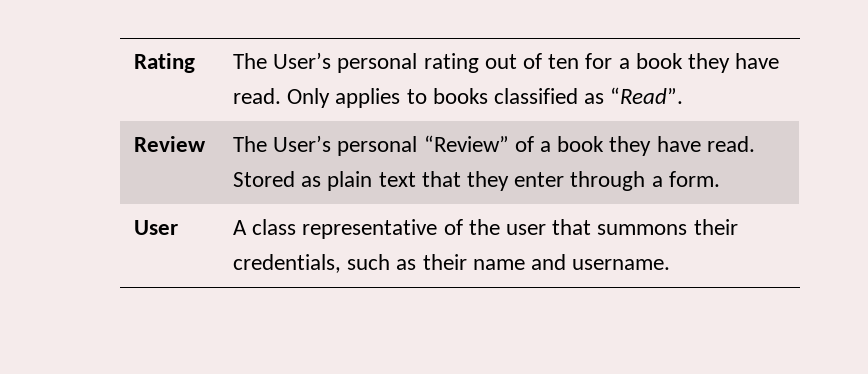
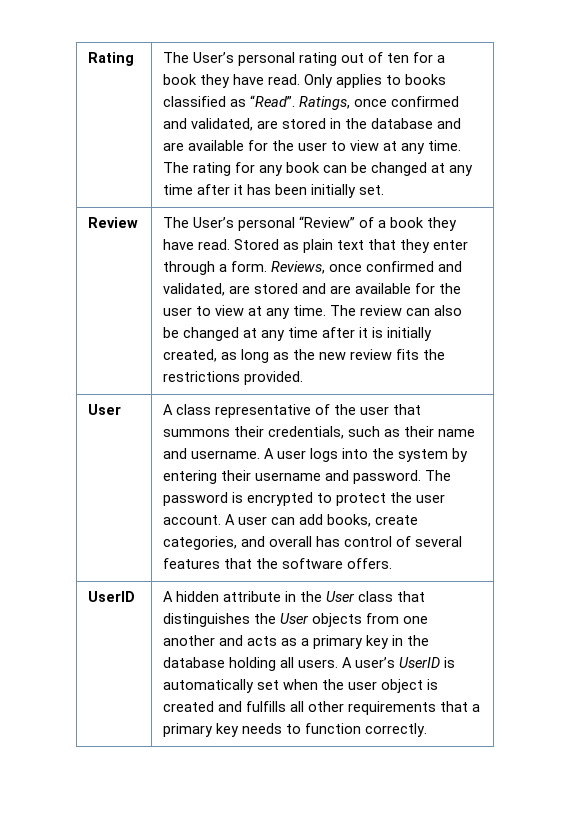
+ Ratings, once confirmed and validated, are stored in the database and are available for the user to view at any time. The rating for any book can be changed at any time after it has been initially set.
+ Reviews, once confirmed and validated, are stored and are available for the user to view at any time. The review can also be changed at any time after it is initially created, as long as the new review fits the restrictions provided.
+ A user logs into the system by entering their username and password. The password is encrypted to protect the user account. A user can add books, create categories, and overall has control of several features that the software offers.
+ UserID | A hidden attribute in the User class that distinguishes the User objects from one another and acts as a primary key in the database holding all users. A user’s UserID is automatically set when the user object is created and fulfills all other requirements that a primary key needs to function correctly.

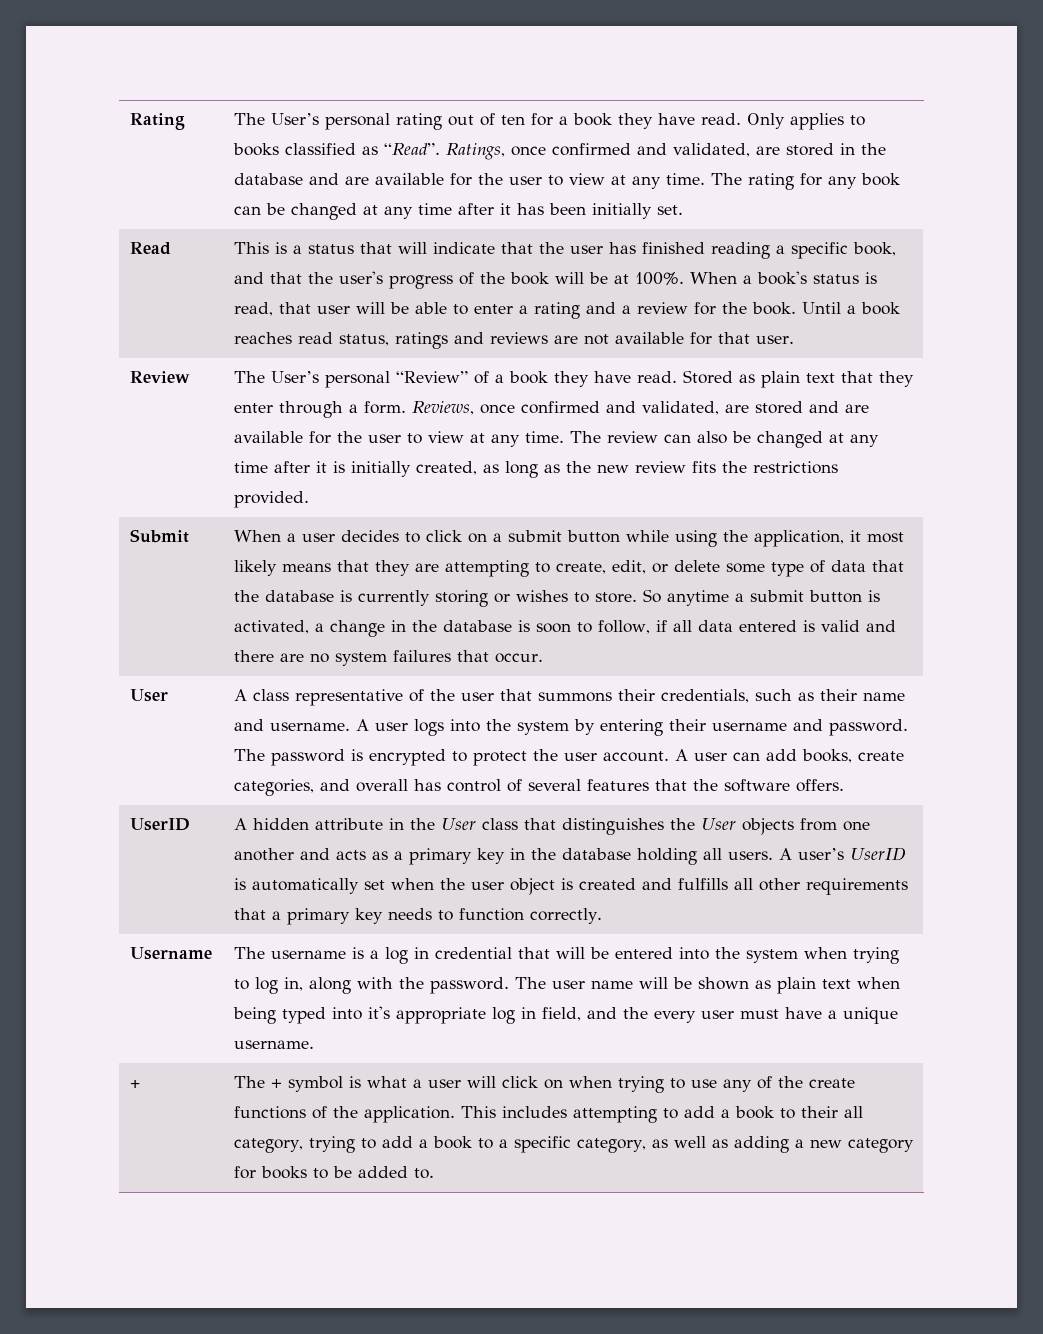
+ Read | This is a status that will indicate that the user has finished reading a specific book, and that the user's progress of the book will be at 100%. When a book's status is read, that user will be able to enter a rating and a review for the book. Until a book reaches read status, ratings and reviews are not available for that user.
+ Submit | When a user decides to click on a submit button while using the application, it most likely means that they are attempting to create, edit, or delete some type of data that the database is currently storing or wishes to store. So anytime a submit button is activated, a change in the database is soon to follow, if all data entered is valid and there are no system failures that occur.
+ Username | The username is a log in credential that will be entered into the system when trying to log in, along with the password. The user name will be shown as plain text when being typed into it's appropriate log in field, and the every user must have a unique username.
+ + | The + symbol is what a user will click on when trying to use any of the create functions of the application. This includes attempting to add a book to their all category, trying to add a book to a specific category, as well as adding a new category for books to be added to.

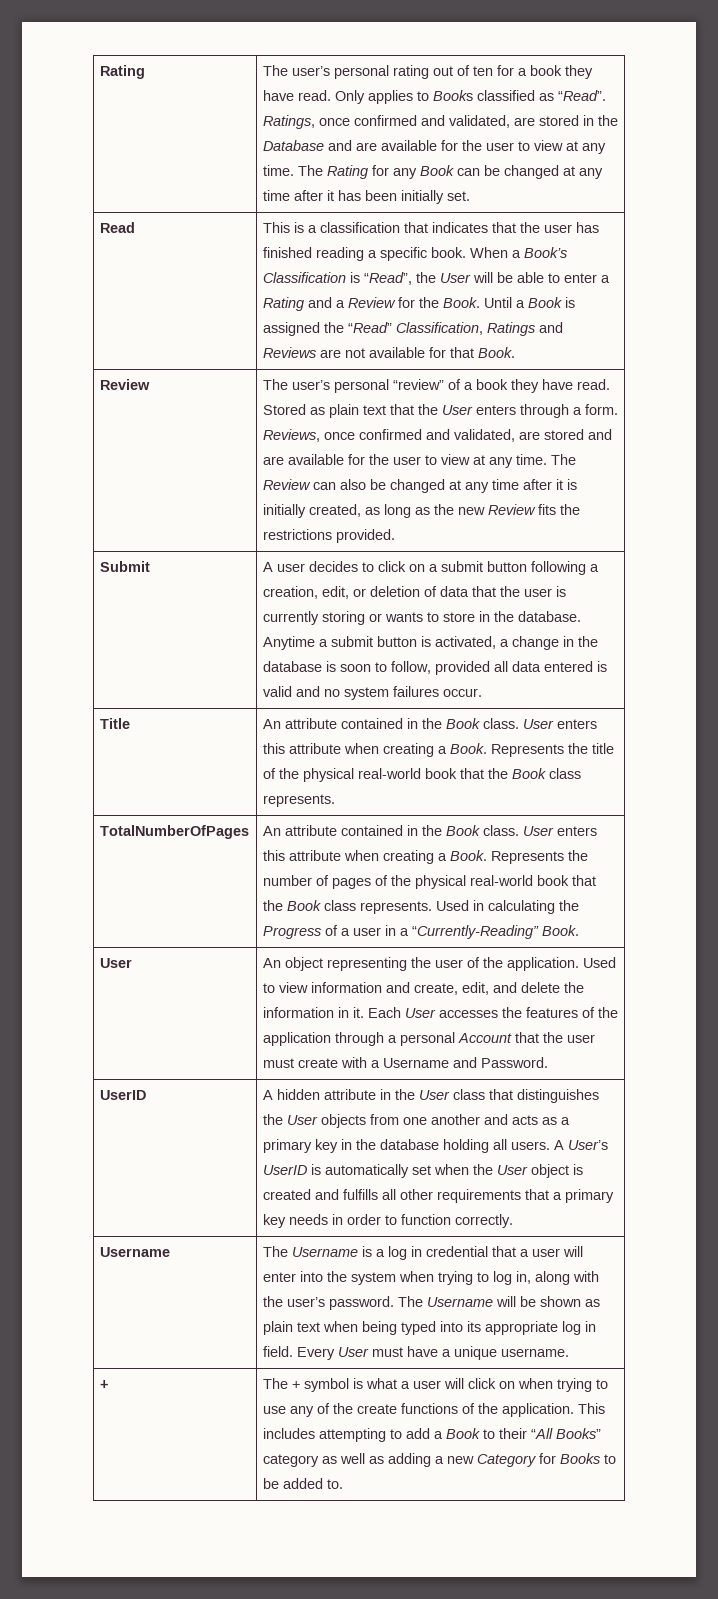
- The User’s personal rating out of ten for a book they have read.
+ The user’s personal rating out of ten for a book they have read.
- Only applies to books classified as “Read”.
+ Only applies to Books classified as “Read”.
- Ratings, once confirmed and validated, are stored in the database and are available for the user to view at any time.
+ Ratings, once confirmed and validated, are stored in the Database and are available for the user to view at any time.
- The rating for any book can be changed at any time after it has been initially set.
+ The Rating for any Book can be changed at any time after it has been initially set.
- This is a status that will indicate that the user has finished reading a specific book, and that the user's progress of the book will be at 100%. When a book's status is read, that user will be able to enter a rating and a review for the book.
+ This is a classification that indicates that the user has finished reading a specific book. When a Book’s Classification is “Read”, the User will be able to enter a Rating and a Review for the Book.
- Until a book reaches read status, ratings and reviews are not available for that user.
+ Until a Book is assigned the “Read” Classification, Ratings and Reviews are not available for that Book.
- The User’s personal “Review” of a book they have read.
+ The user’s personal “review” of a book they have read.
- Stored as plain text that they enter through a form.
+ Stored as plain text that the User enters through a form.
- The review can also be changed at any time after it is initially created, as long as the new review fits the restrictions provided.
+ The Review can also be changed at any time after it is initially created, as long as the new Review fits the restrictions provided.
- When a user decides to click on a submit button while using the application, it most likely means that they are attempting to create, edit, or delete some type of data that the database is currently storing or wishes to store. So anytime a submit button is activated, a change in the database is soon to follow, if all data entered is valid and there are no system failures that occur.
- User | A class representative of the user that summons their credentials, such as their name and username. A user logs into the system by entering their username and password. The password is encrypted to protect the user account. A user can add books, create categories, and overall has control of several features that the software offers.
+ A user decides to click on a submit button following a creation, edit, or deletion of data that the user is currently storing or wants to store in the database. Anytime a submit button is activated, a change in the database is soon to follow, provided all data entered is valid and no system failures occur.
+ Title | An attribute contained in the Book class. User enters this attribute when creating a Book. Represents the title of the physical real-world book that the Book class represents.
+ TotalNumberOfPages | An attribute contained in the Book class. User enters this attribute when creating a Book. Represents the number of pages of the physical real-world book that the Book class represents. Used in calculating the Progress of a user in a “Currently-Reading” Book.
+ User | An object representing the user of the application. Used to view information and create, edit, and delete the information in it. Each User accesses the features of the application through a personal Account that the user must create with a Username and Password.
- A user’s UserID is automatically set when the user object is created and fulfills all other requirements that a primary key needs to function correctly.
+ A User’s UserID is automatically set when the User object is created and fulfills all other requirements that a primary key needs in order to function correctly.
- The username is a log in credential that will be entered into the system when trying to log in, along with the password. The user name will be shown as plain text when being typed into it's appropriate log in field, and the every user must have a unique username.
+ The Username is a log in credential that a user will enter into the system when trying to log in, along with the user’s password. The Username will be shown as plain text when being typed into its appropriate log in field. Every User must have a unique username.
- This includes attempting to add a book to their all category, trying to add a book to a specific category, as well as adding a new category for books to be added to.
+ This includes attempting to add a Book to their “All Books” category as well as adding a new Category for Books to be added to.

